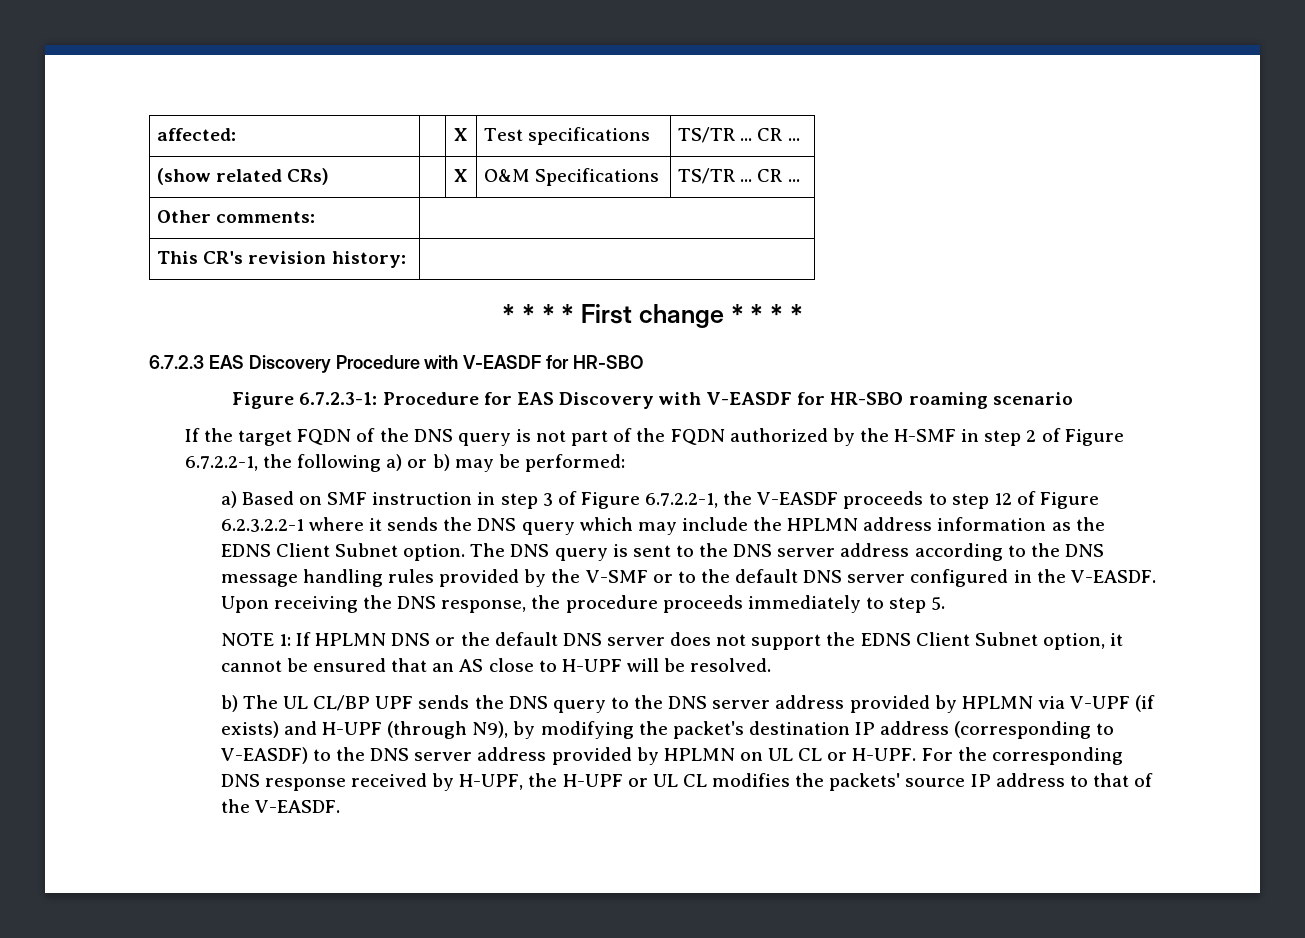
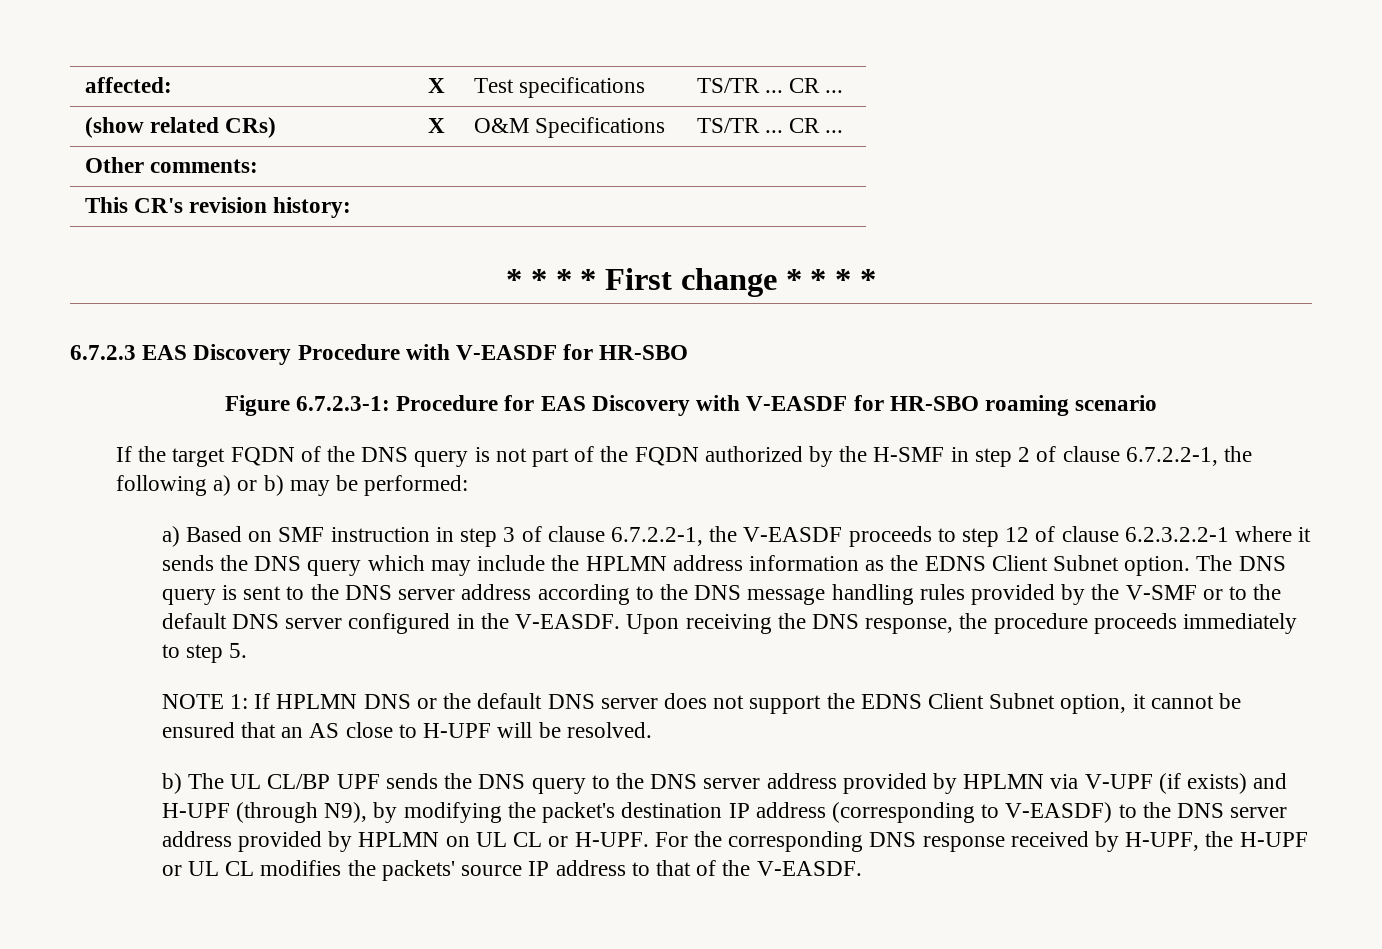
- If the target FQDN of the DNS query is not part of the FQDN authorized by the H-SMF in step 2 of Figure 6.7.2.2-1, the following a) or b) may be performed:
+ If the target FQDN of the DNS query is not part of the FQDN authorized by the H-SMF in step 2 of clause 6.7.2.2-1, the following a) or b) may be performed:
- a) Based on SMF instruction in step 3 of Figure 6.7.2.2-1, the V-EASDF proceeds to step 12 of Figure 6.2.3.2.2-1 where it sends the DNS query which may include the HPLMN address information as the EDNS Client Subnet option.
+ a) Based on SMF instruction in step 3 of clause 6.7.2.2-1, the V-EASDF proceeds to step 12 of clause 6.2.3.2.2-1 where it sends the DNS query which may include the HPLMN address information as the EDNS Client Subnet option.

